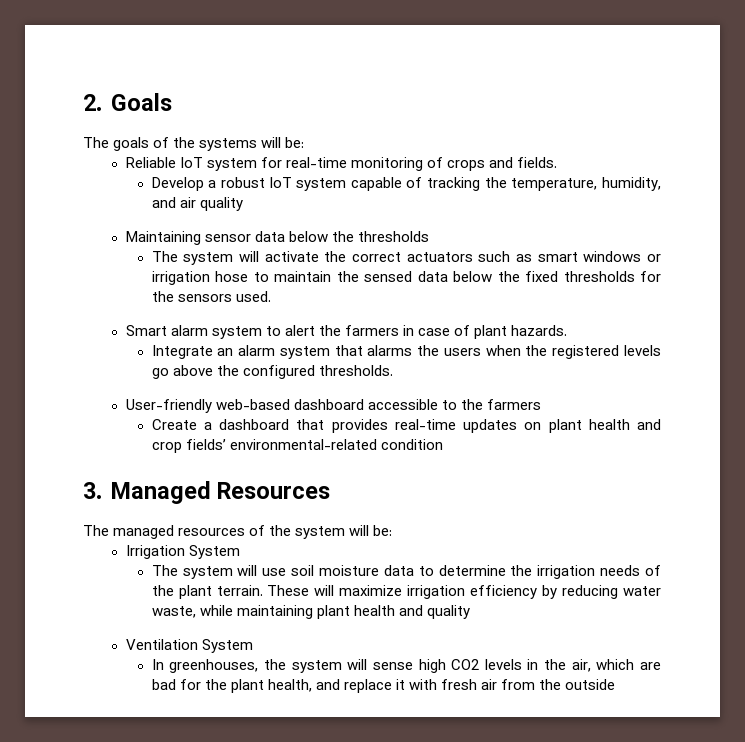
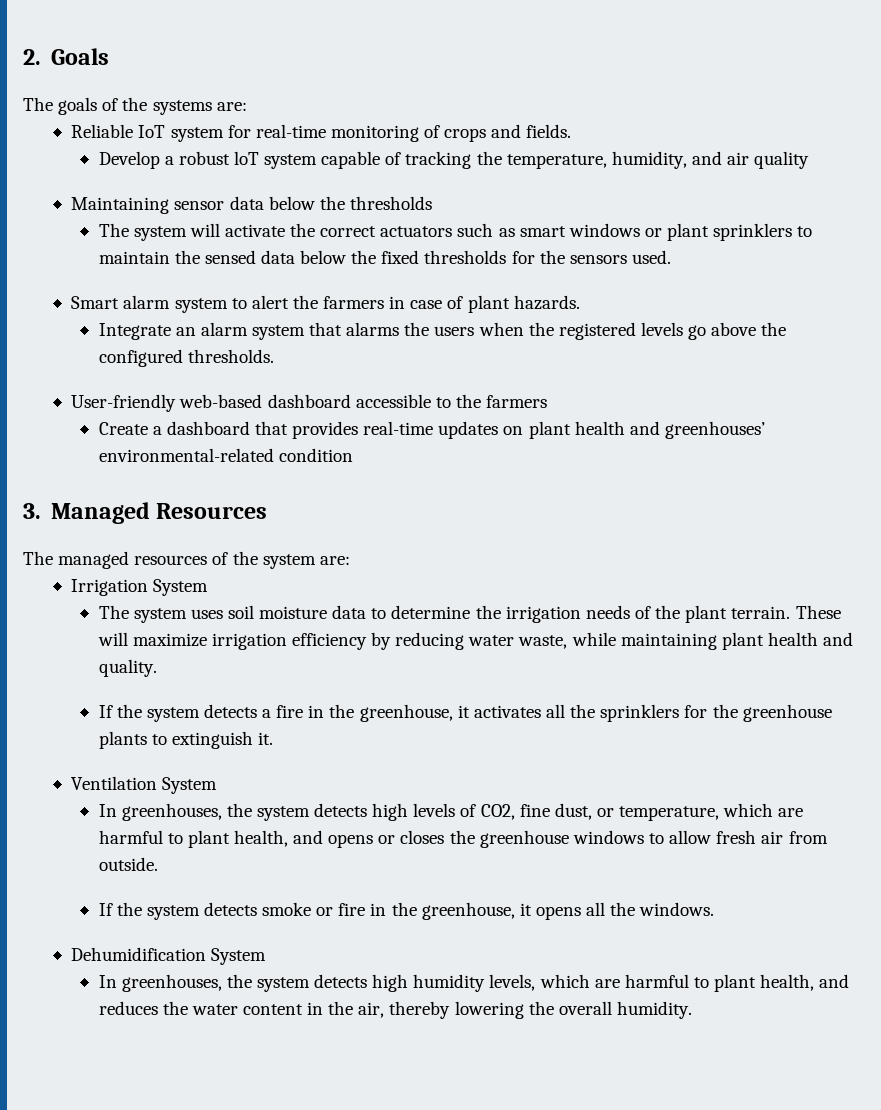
- The goals of the systems will be:
+ The goals of the systems are:
- The system will activate the correct actuators such as smart windows or irrigation hose to maintain the sensed data below the fixed thresholds for the sensors used.
+ The system will activate the correct actuators such as smart windows or plant sprinklers to maintain the sensed data below the fixed thresholds for the sensors used.
- Create a dashboard that provides real-time updates on plant health and crop fields’ environmental-related condition
+ Create a dashboard that provides real-time updates on plant health and greenhouses’ environmental-related condition
- The managed resources of the system will be:
+ The managed resources of the system are:
- The system will use soil moisture data to determine the irrigation needs of the plant terrain.
+ The system uses soil moisture data to determine the irrigation needs of the plant terrain.
- These will maximize irrigation efficiency by reducing water waste, while maintaining plant health and quality
+ These will maximize irrigation efficiency by reducing water waste, while maintaining plant health and quality.
+ If the system detects a fire in the greenhouse, it activates all the sprinklers for the greenhouse plants to extinguish it.
- In greenhouses, the system will sense high CO2 levels in the air, which are bad for the plant health, and replace it with fresh air from the outside
+ In greenhouses, the system detects high levels of CO2, fine dust, or temperature, which are harmful to plant health, and opens or closes the greenhouse windows to allow fresh air from outside.
+ If the system detects smoke or fire in the greenhouse, it opens all the windows.
+ Dehumidification System
+ In greenhouses, the system detects high humidity levels, which are harmful to plant health, and reduces the water content in the air, thereby lowering the overall humidity.

